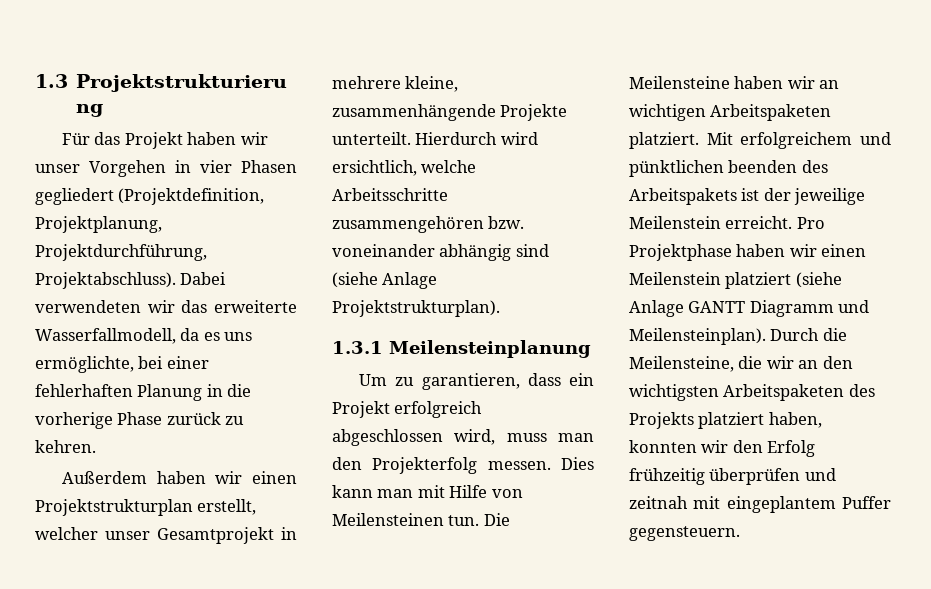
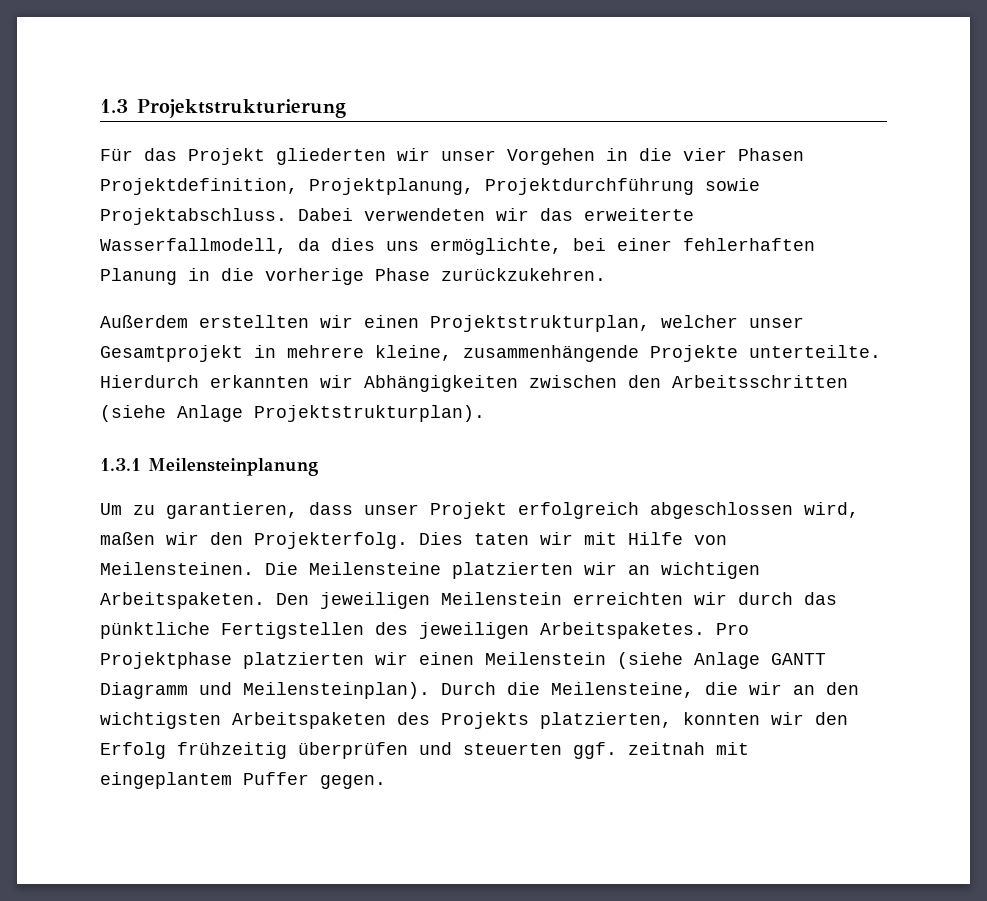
- Für das Projekt haben wir unser Vorgehen in vier Phasen gegliedert (Projektdefinition, Projektplanung, Projektdurchführung, Projektabschluss).
+ Für das Projekt gliederten wir unser Vorgehen in die vier Phasen Projektdefinition, Projektplanung, Projektdurchführung sowie Projektabschluss.
- Dabei verwendeten wir das erweiterte Wasserfallmodell, da es uns ermöglichte, bei einer fehlerhaften Planung in die vorherige Phase zurück zu kehren.
+ Dabei verwendeten wir das erweiterte Wasserfallmodell, da dies uns ermöglichte, bei einer fehlerhaften Planung in die vorherige Phase zurückzukehren.
- Außerdem haben wir einen Projektstrukturplan erstellt, welcher unser Gesamtprojekt in mehrere kleine, zusammenhängende Projekte unterteilt. Hierdurch wird ersichtlich, welche Arbeitsschritte zusammengehören bzw. voneinander abhängig sind (siehe Anlage Projektstrukturplan).
+ Außerdem erstellten wir einen Projektstrukturplan, welcher unser Gesamtprojekt in mehrere kleine, zusammenhängende Projekte unterteilte. Hierdurch erkannten wir Abhängigkeiten zwischen den Arbeitsschritten (siehe Anlage Projektstrukturplan).
- Um zu garantieren, dass ein Projekt erfolgreich abgeschlossen wird, muss man den Projekterfolg messen. Dies kann man mit Hilfe von Meilensteinen tun.
+ Um zu garantieren, dass unser Projekt erfolgreich abgeschlossen wird, maßen wir den Projekterfolg. Dies taten wir mit Hilfe von Meilensteinen.
- Die Meilensteine haben wir an wichtigen Arbeitspaketen platziert. Mit erfolgreichem und pünktlichen beenden des Arbeitspakets ist der jeweilige Meilenstein erreicht.
+ Die Meilensteine platzierten wir an wichtigen Arbeitspaketen. Den jeweiligen Meilenstein erreichten wir durch das pünktliche Fertigstellen des jeweiligen Arbeitspaketes.
- Pro Projektphase haben wir einen Meilenstein platziert (siehe Anlage GANTT Diagramm und Meilensteinplan).
+ Pro Projektphase platzierten wir einen Meilenstein (siehe Anlage GANTT Diagramm und Meilensteinplan).
- Durch die Meilensteine, die wir an den wichtigsten Arbeitspaketen des Projekts platziert haben, konnten wir den Erfolg frühzeitig überprüfen und zeitnah mit eingeplantem Puffer gegensteuern.
+ Durch die Meilensteine, die wir an den wichtigsten Arbeitspaketen des Projekts platzierten, konnten wir den Erfolg frühzeitig überprüfen und steuerten ggf. zeitnah mit eingeplantem Puffer gegen.

